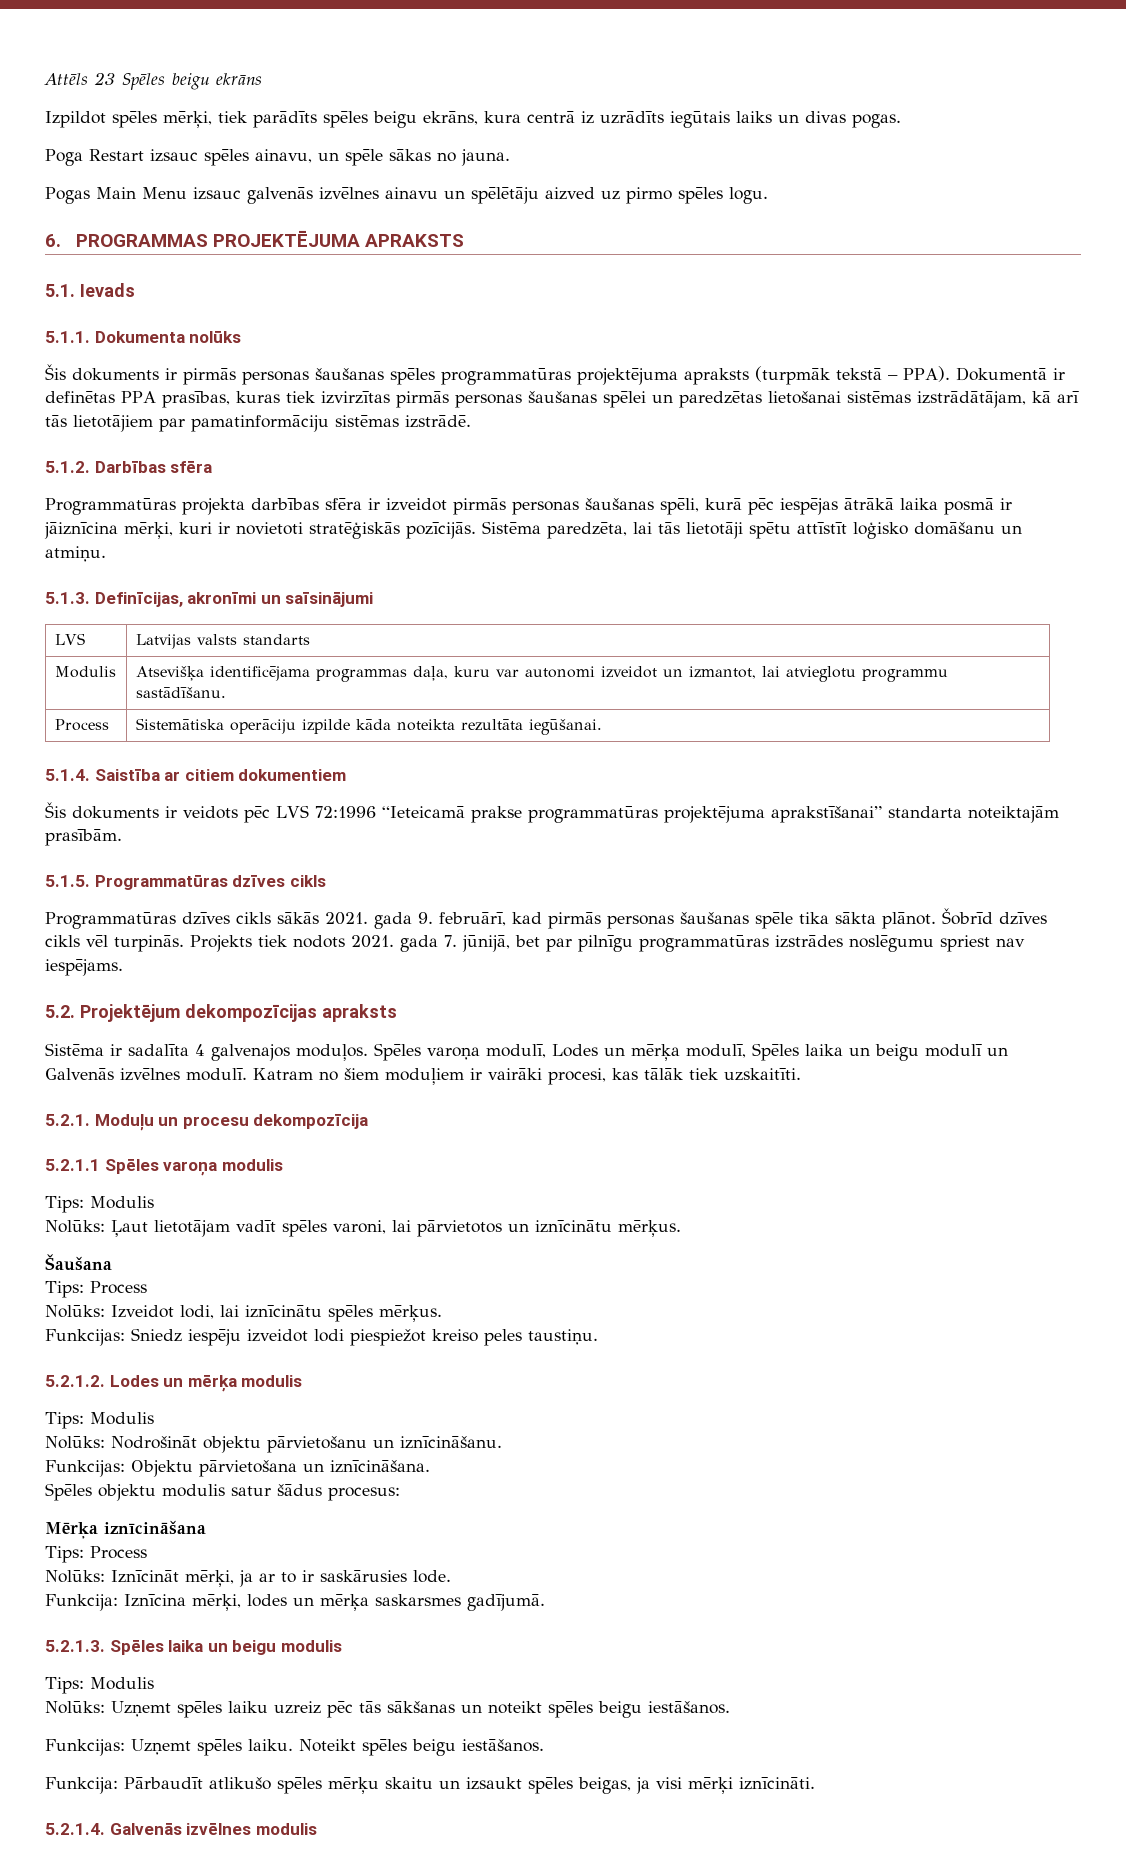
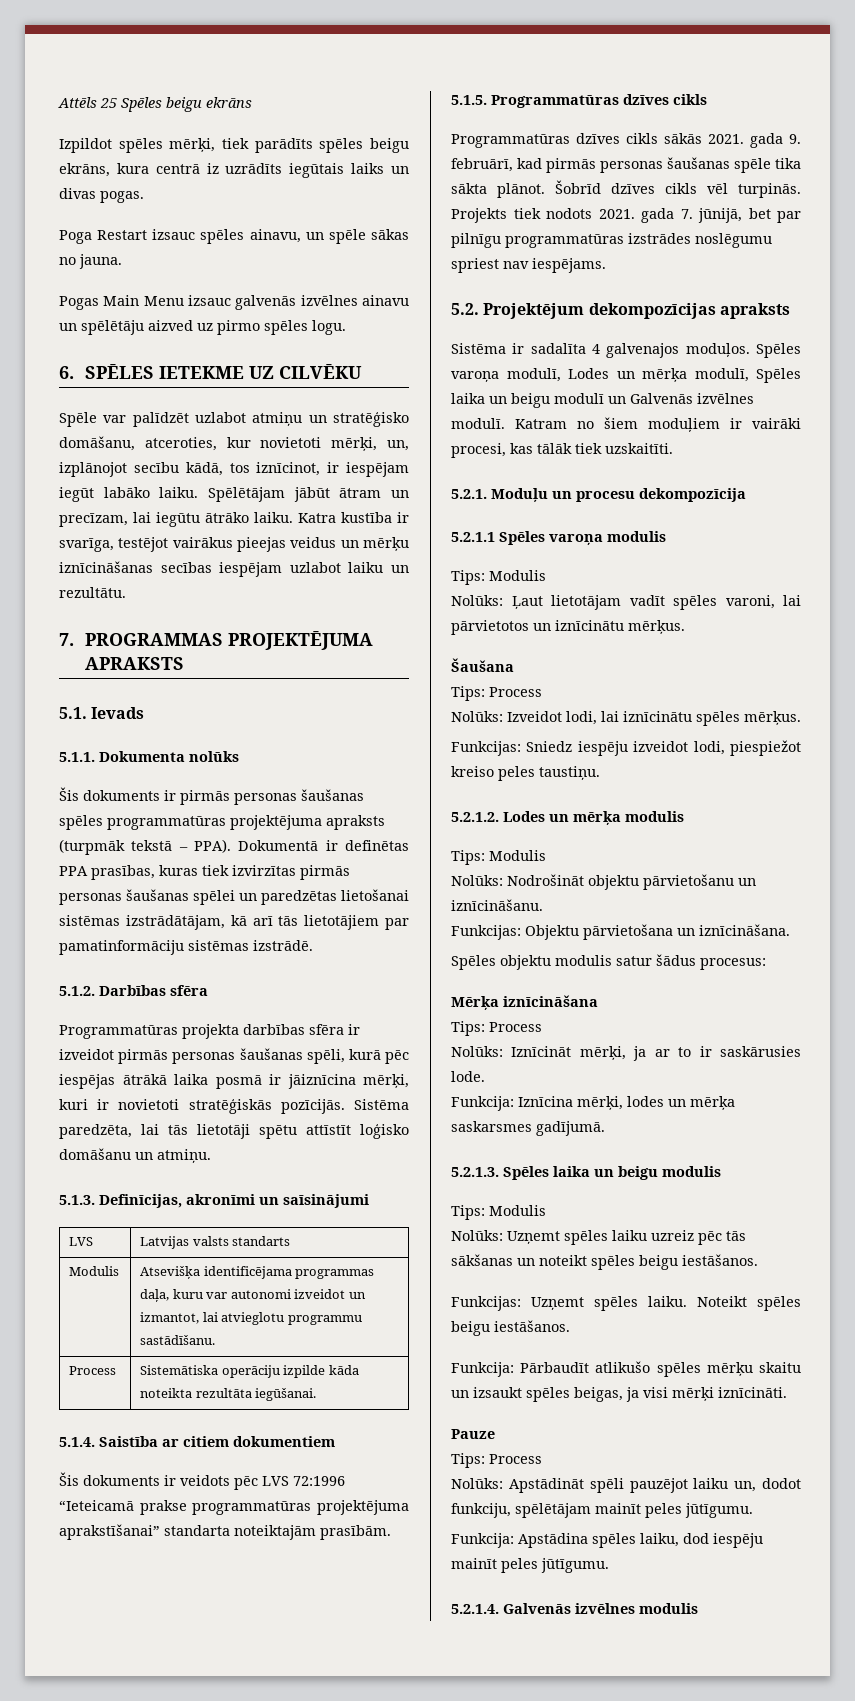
- Attēls 23 Spēles beigu ekrāns
+ Attēls 25 Spēles beigu ekrāns
- 6. PROGRAMMAS PROJEKTĒJUMA APRAKSTS
+ 6. SPĒLES IETEKME UZ CILVĒKU
+ Spēle var palīdzēt uzlabot atmiņu un stratēģisko domāšanu, atceroties, kur novietoti mērķi, un, izplānojot secību kādā, tos iznīcinot, ir iespējam iegūt labāko laiku. Spēlētājam jābūt ātram un precīzam, lai iegūtu ātrāko laiku. Katra kustība ir svarīga, testējot vairākus pieejas veidus un mērķu iznīcināšanas secības iespējam uzlabot laiku un rezultātu.
+ 7. PROGRAMMAS PROJEKTĒJUMA APRAKSTS
- Funkcijas: Sniedz iespēju izveidot lodi piespiežot kreiso peles taustiņu.
+ Funkcijas: Sniedz iespēju izveidot lodi, piespiežot kreiso peles taustiņu.
+ Pauze
+ Tips: Process
+ Nolūks: Apstādināt spēli pauzējot laiku un, dodot funkciju, spēlētājam mainīt peles jūtīgumu.
+ Funkcija: Apstādina spēles laiku, dod iespēju mainīt peles jūtīgumu.

